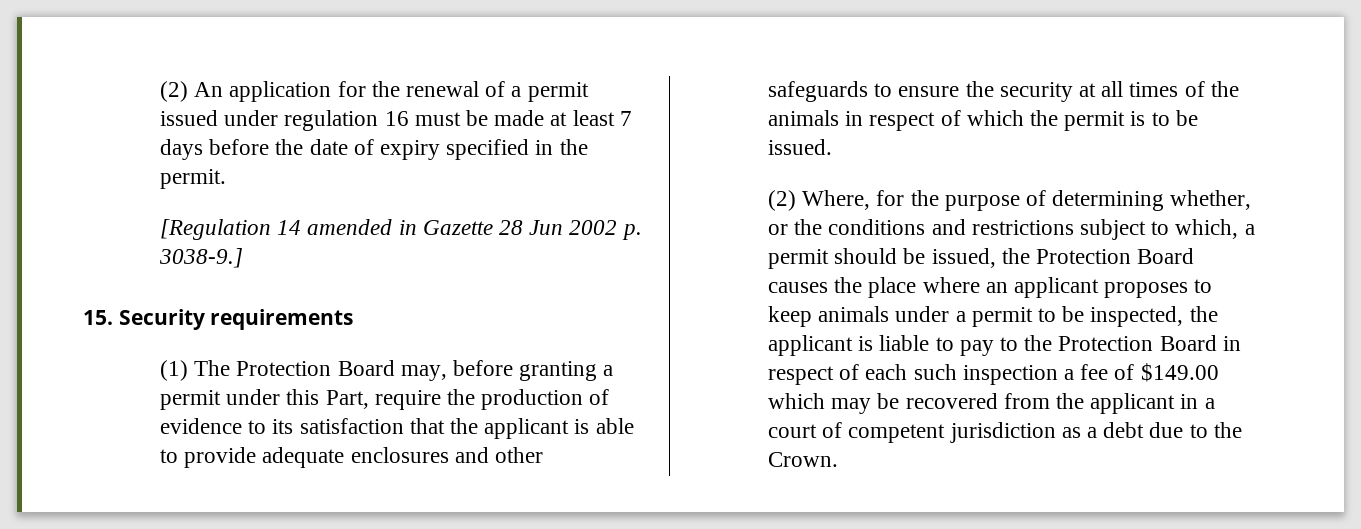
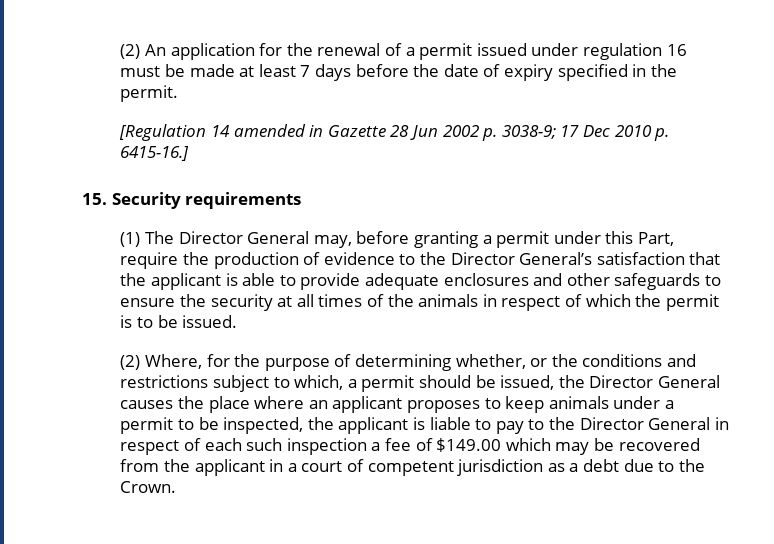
- [Regulation 14 amended in Gazette 28 Jun 2002 p. 3038-9.]
+ [Regulation 14 amended in Gazette 28 Jun 2002 p. 3038-9; 17 Dec 2010 p. 6415-16.]
- (1) The Protection Board may, before granting a permit under this Part, require the production of evidence to its satisfaction that the applicant is able to provide adequate enclosures and other safeguards to ensure the security at all times of the animals in respect of which the permit is to be issued.
+ (1) The Director General may, before granting a permit under this Part, require the production of evidence to the Director General’s satisfaction that the applicant is able to provide adequate enclosures and other safeguards to ensure the security at all times of the animals in respect of which the permit is to be issued.
- (2) Where, for the purpose of determining whether, or the conditions and restrictions subject to which, a permit should be issued, the Protection Board causes the place where an applicant proposes to keep animals under a permit to be inspected, the applicant is liable to pay to the Protection Board in respect of each such inspection a fee of $149.00 which may be recovered from the applicant in a court of competent jurisdiction as a debt due to the Crown.
+ (2) Where, for the purpose of determining whether, or the conditions and restrictions subject to which, a permit should be issued, the Director General causes the place where an applicant proposes to keep animals under a permit to be inspected, the applicant is liable to pay to the Director General in respect of each such inspection a fee of $149.00 which may be recovered from the applicant in a court of competent jurisdiction as a debt due to the Crown.

